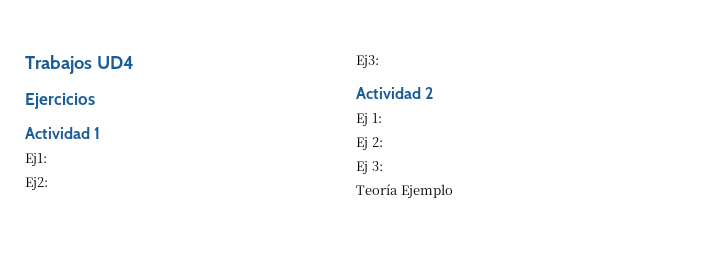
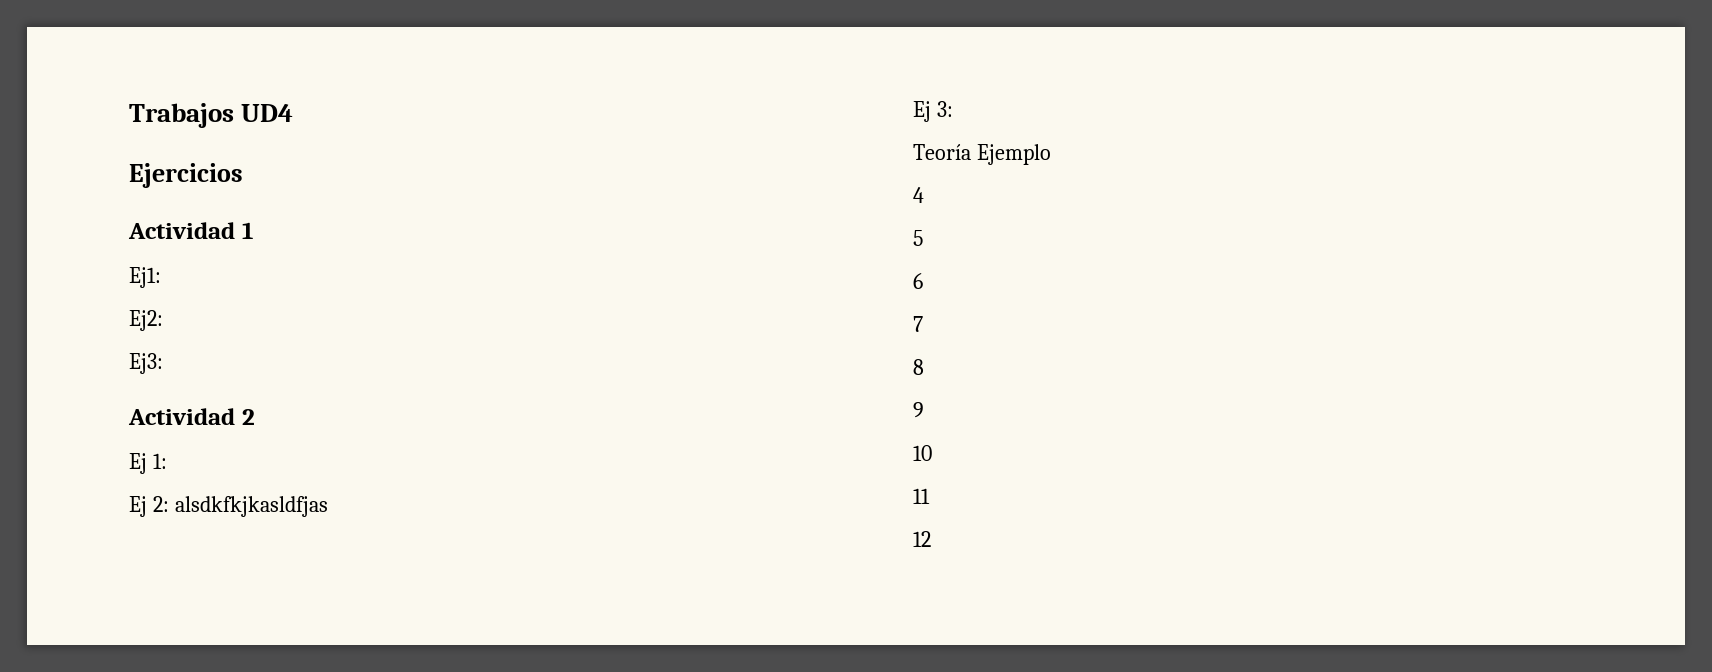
- Ej 2:
+ Ej 2: alsdkfkjkasldfjas
+ 4
+ 5
+ 6
+ 7
+ 8
+ 9
+ 10
+ 11
+ 12

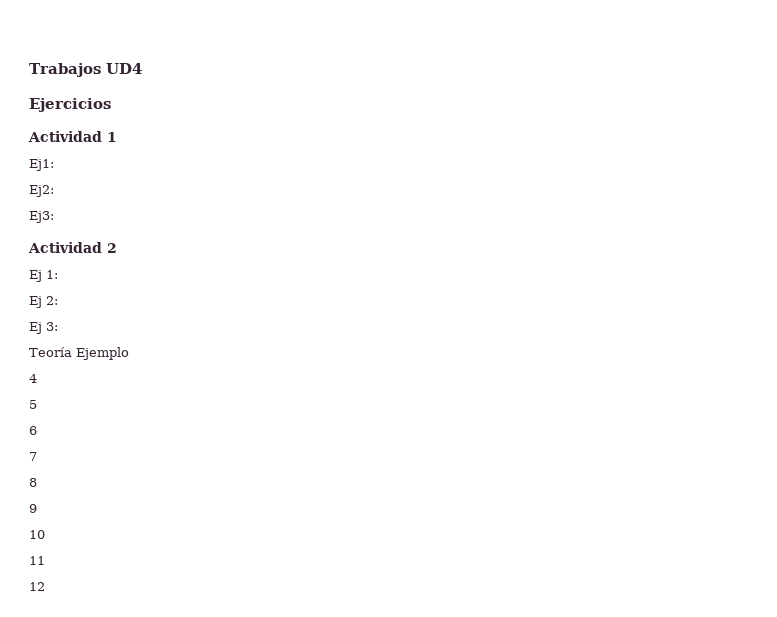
- Ej 2: alsdkfkjkasldfjas
+ Ej 2:

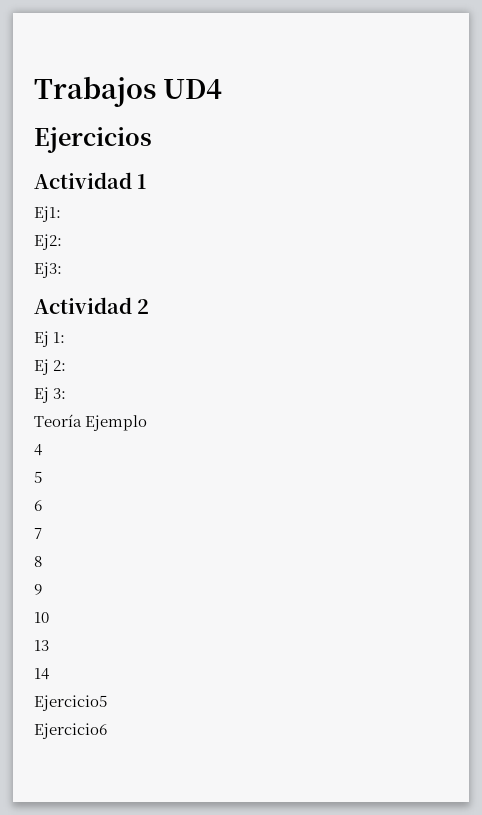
- 11
- 12
+ 13
+ 14
+ Ejercicio5
+ Ejercicio6

